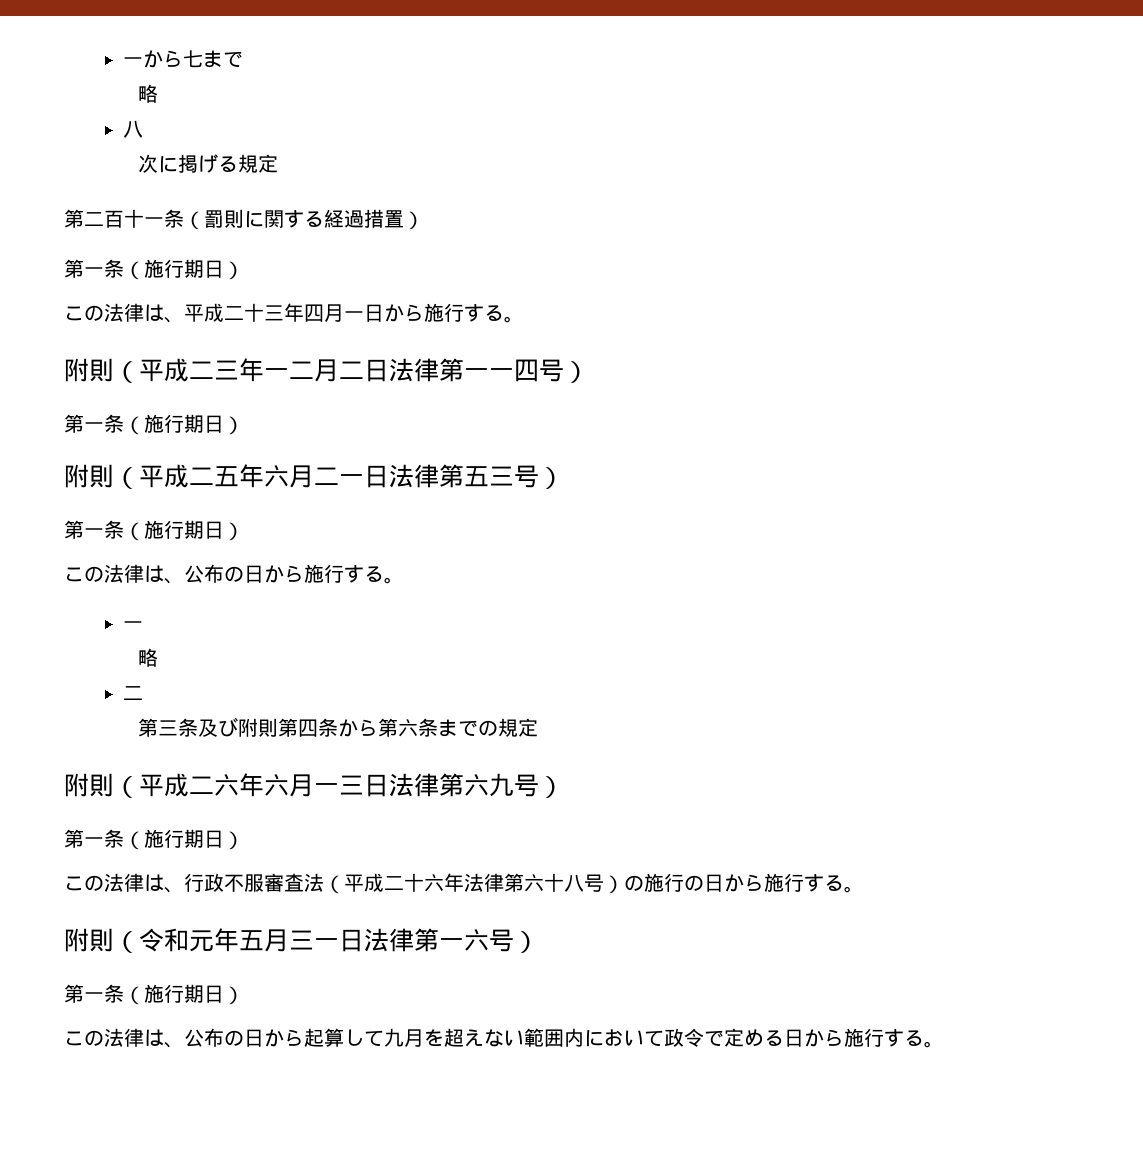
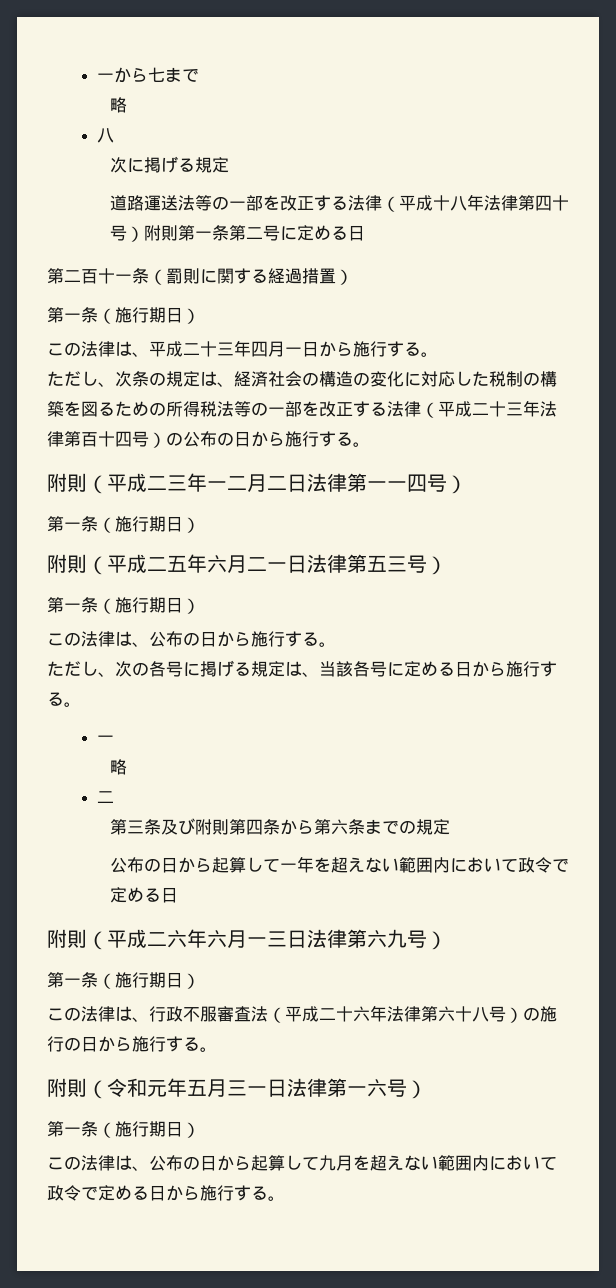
+ 道路運送法等の一部を改正する法律（平成十八年法律第四十号）附則第一条第二号に定める日
+ ただし、次条の規定は、経済社会の構造の変化に対応した税制の構築を図るための所得税法等の一部を改正する法律（平成二十三年法律第百十四号）の公布の日から施行する。
+ ただし、次の各号に掲げる規定は、当該各号に定める日から施行する。
+ 公布の日から起算して一年を超えない範囲内において政令で定める日

